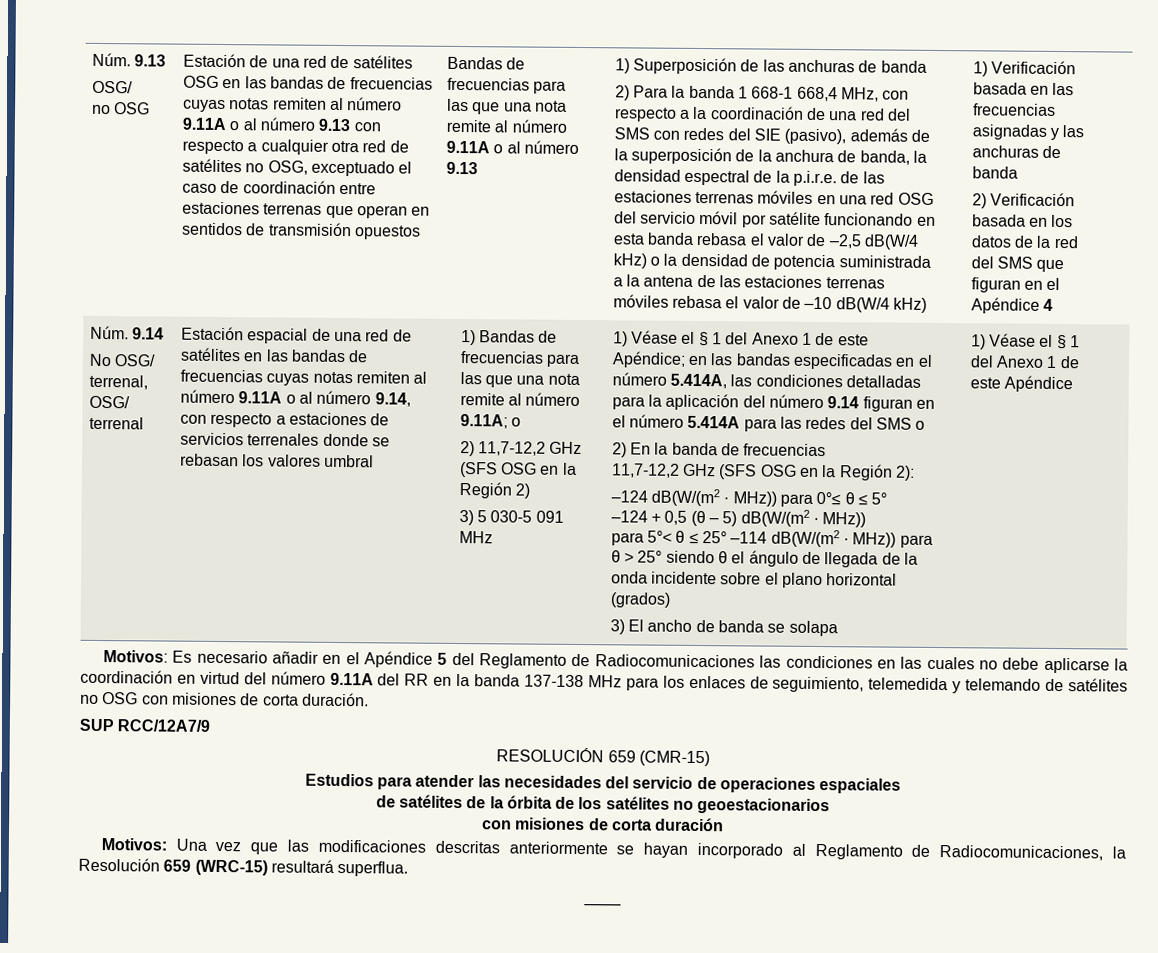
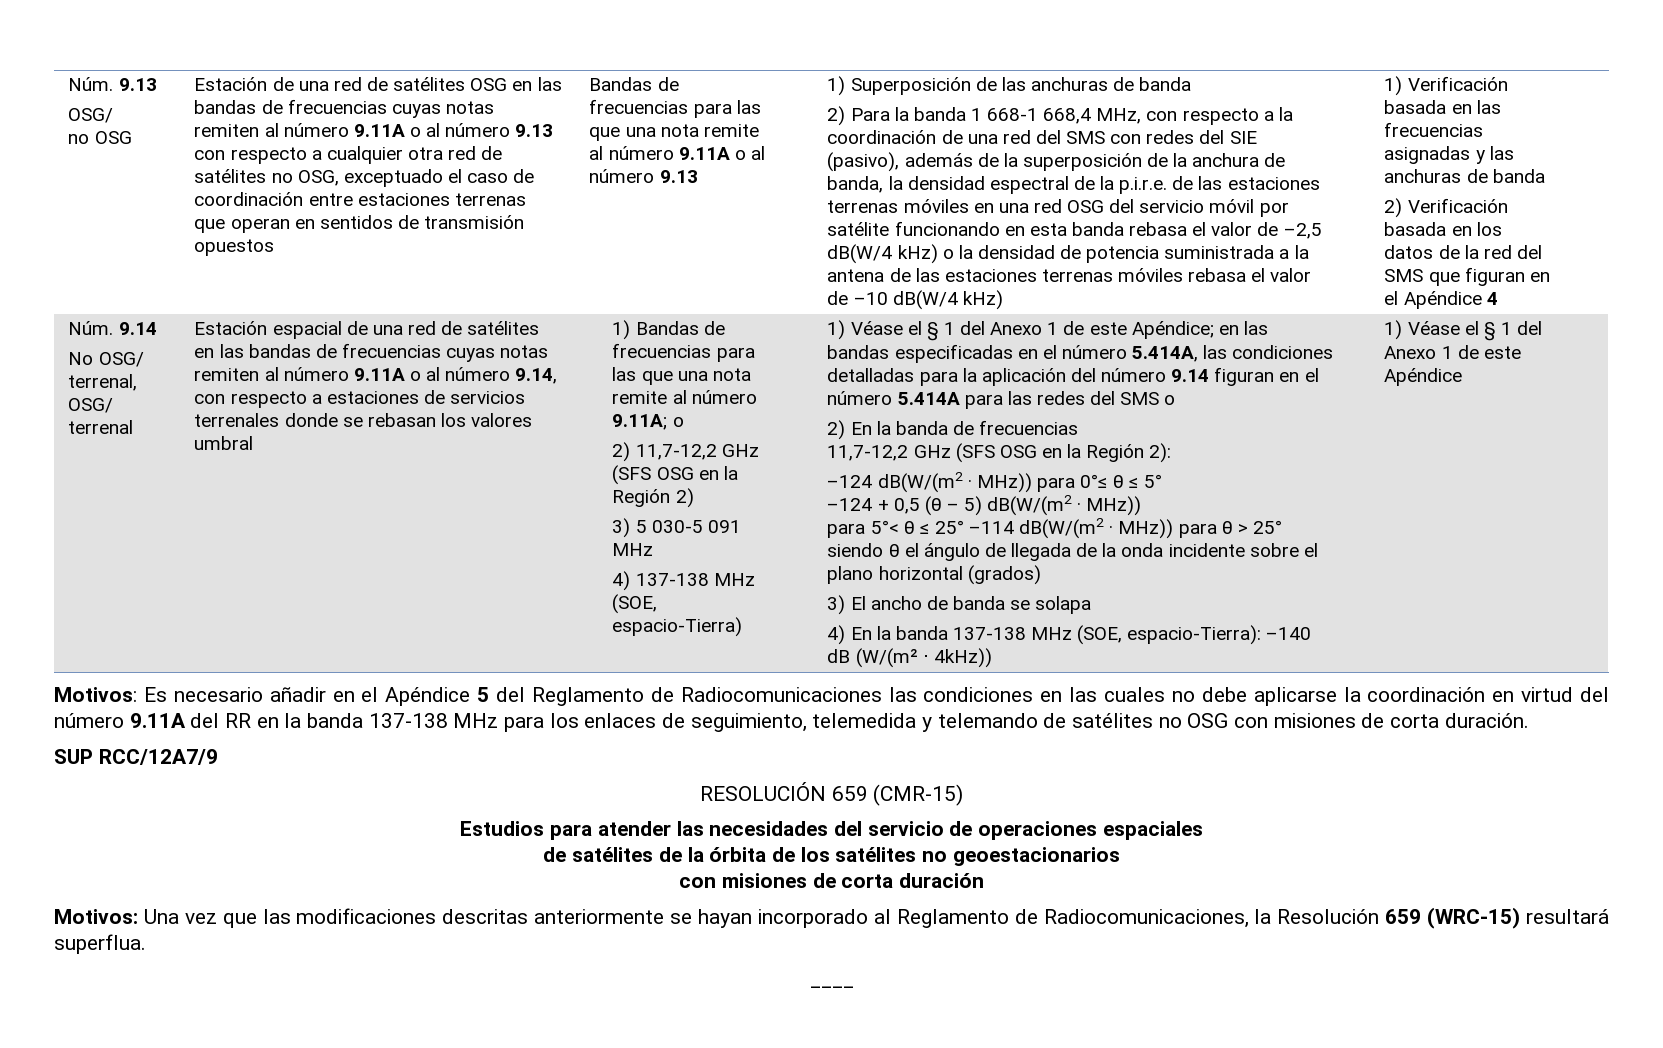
+ 4) 137-138 MHz (SOE, espacio-Tierra)
+ 4) En la banda 137-138 MHz (SOE, espacio-Tierra): –140 dB (W/(m² ⋅ 4kHz))

